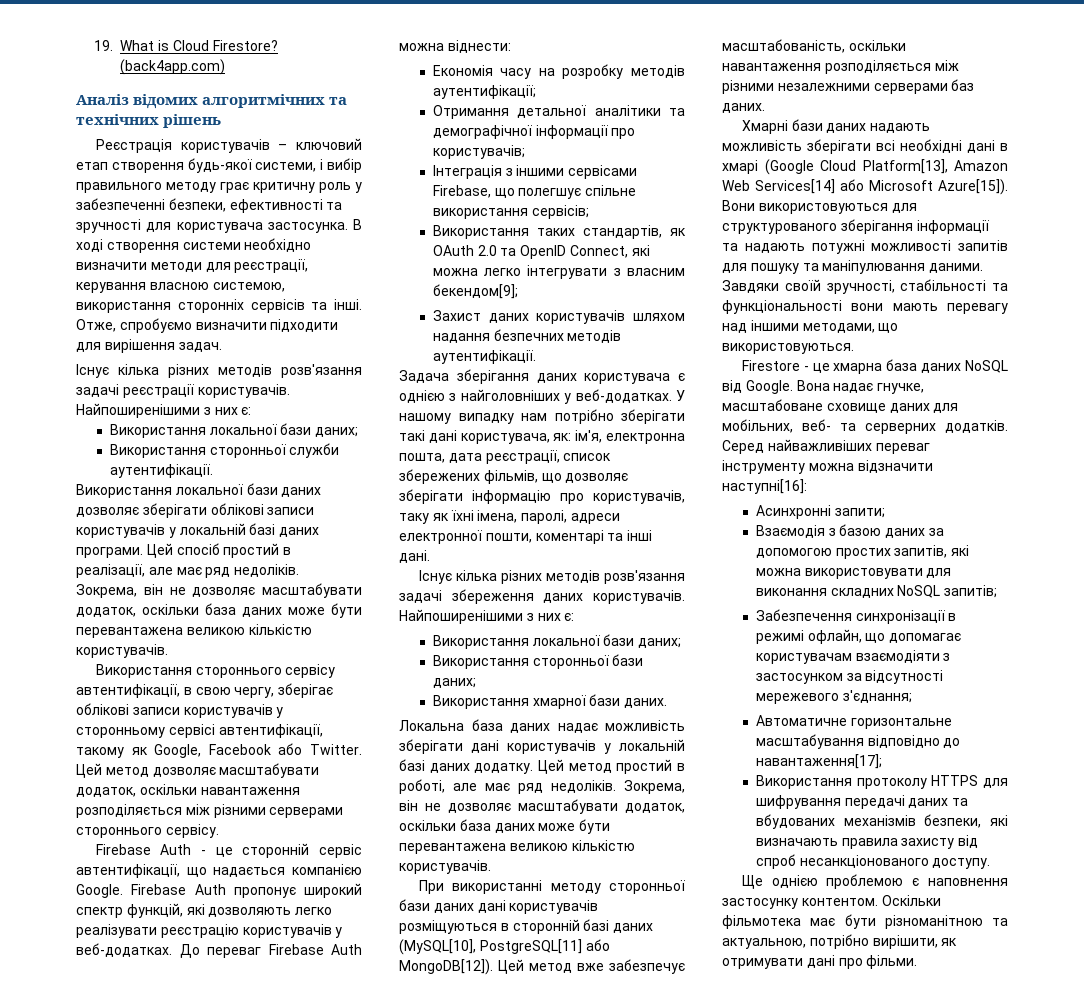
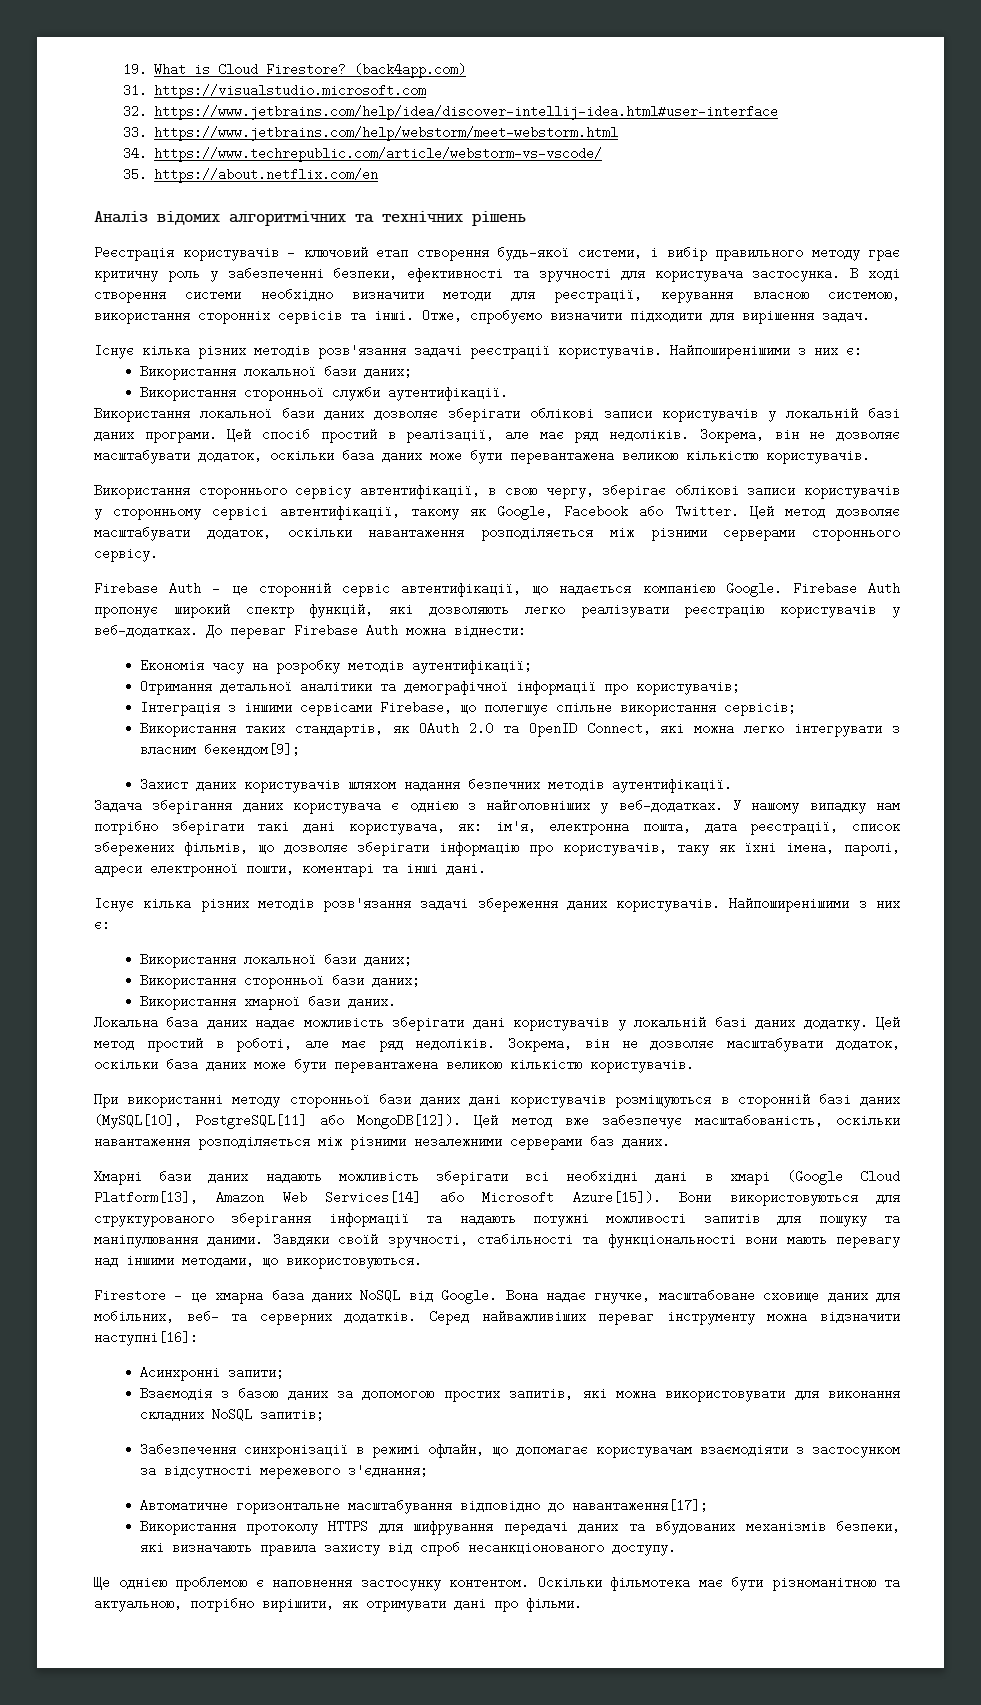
+ 31. https://visualstudio.microsoft.com
+ 32. https://www.jetbrains.com/help/idea/discover-intellij-idea.html#user-interface
+ 33. https://www.jetbrains.com/help/webstorm/meet-webstorm.html
+ 34. https://www.techrepublic.com/article/webstorm-vs-vscode/
+ 35. https://about.netflix.com/en

